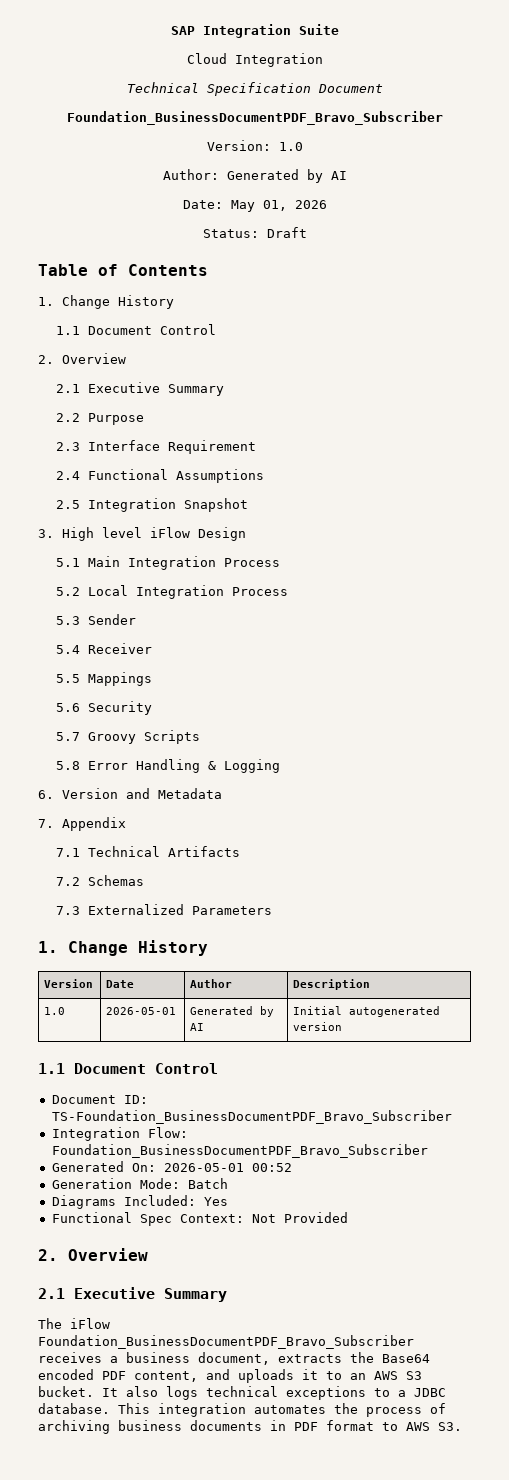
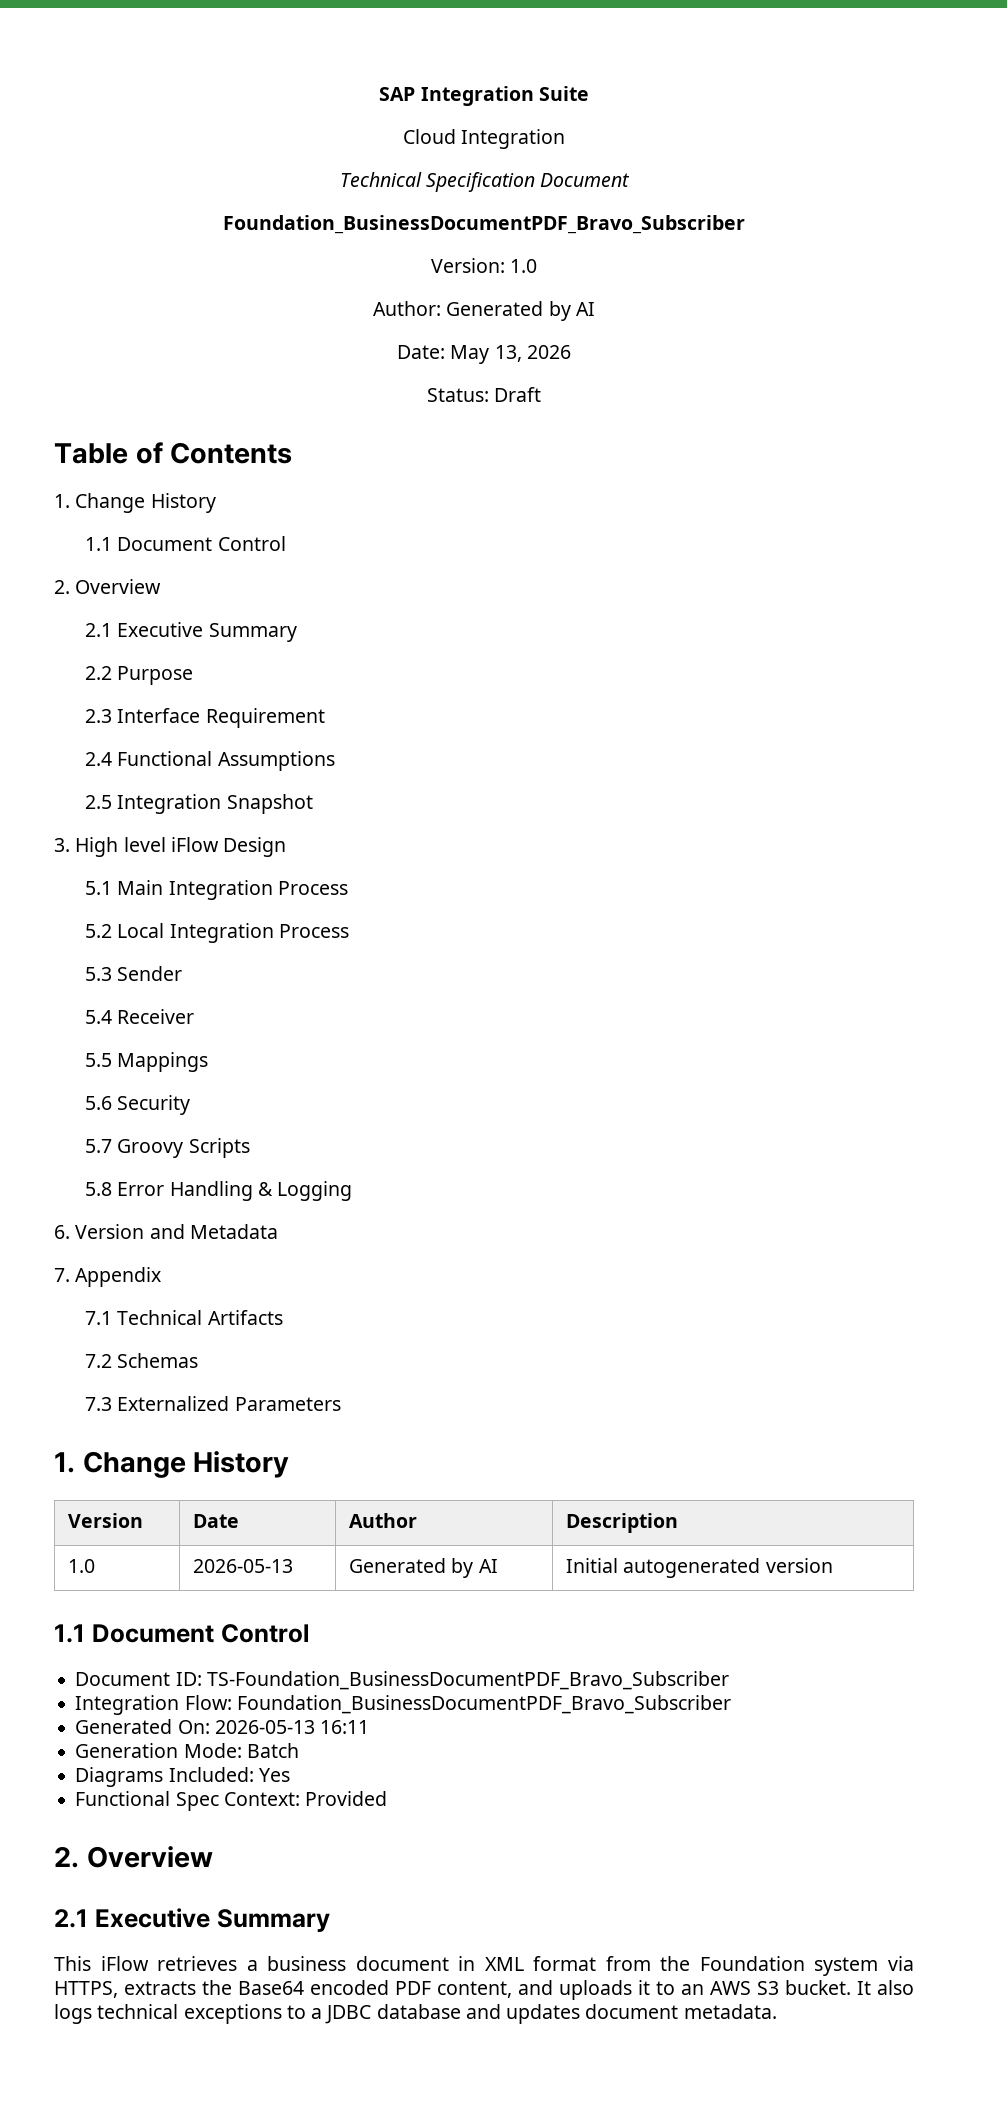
- Date: May 01, 2026
+ Date: May 13, 2026
- 1.0 | 2026-05-01 | Generated by AI | Initial autogenerated version
+ 1.0 | 2026-05-13 | Generated by AI | Initial autogenerated version
- Generated On: 2026-05-01 00:52
+ Generated On: 2026-05-13 16:11
- Functional Spec Context: Not Provided
+ Functional Spec Context: Provided
- The iFlow Foundation_BusinessDocumentPDF_Bravo_Subscriber receives a business document, extracts the Base64 encoded PDF content, and uploads it to an AWS S3 bucket.
+ This iFlow retrieves a business document in XML format from the Foundation system via HTTPS, extracts the Base64 encoded PDF content, and uploads it to an AWS S3 bucket.
- It also logs technical exceptions to a JDBC database. This integration automates the process of archiving business documents in PDF format to AWS S3.
+ It also logs technical exceptions to a JDBC database and updates document metadata.

